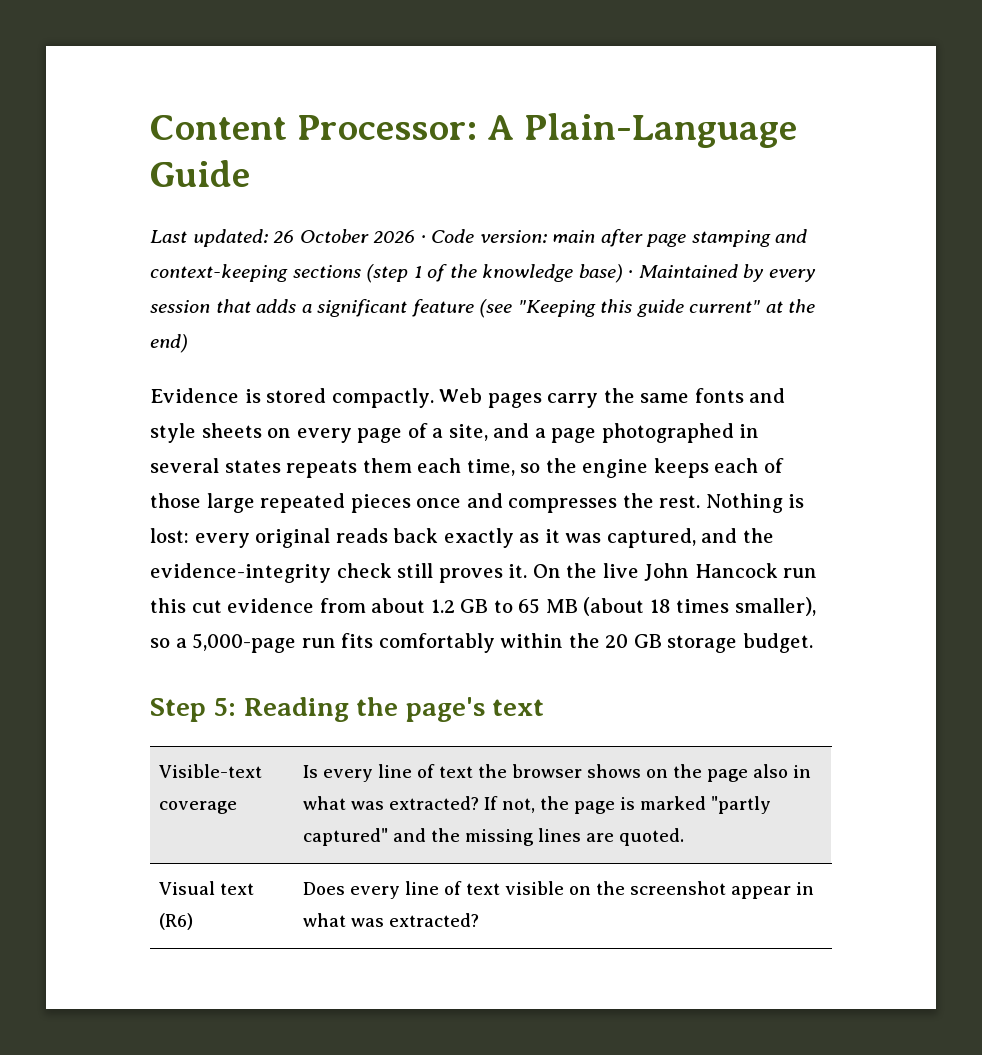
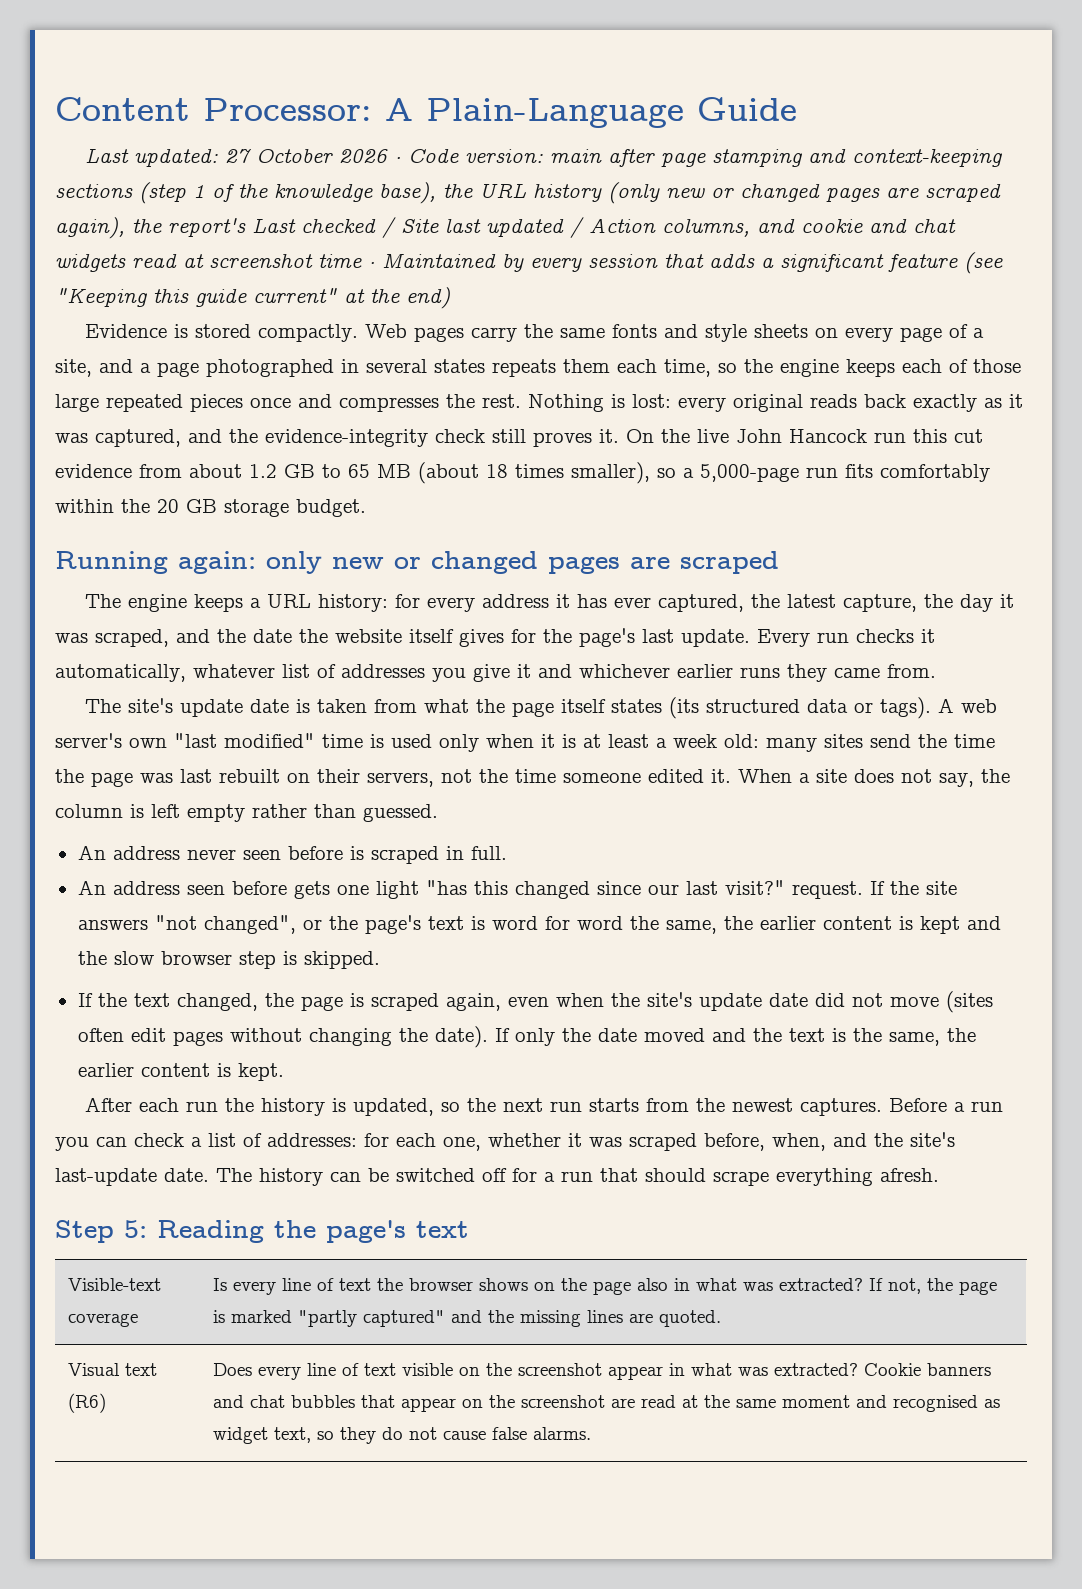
- Last updated: 26 October 2026 · Code version: main after page stamping and context-keeping sections (step 1 of the knowledge base) · Maintained by every session that adds a significant feature (see "Keeping this guide current" at the end)
+ Last updated: 27 October 2026 · Code version: main after page stamping and context-keeping sections (step 1 of the knowledge base), the URL history (only new or changed pages are scraped again), the report's Last checked / Site last updated / Action columns, and cookie and chat widgets read at screenshot time · Maintained by every session that adds a significant feature (see "Keeping this guide current" at the end)
+ Running again: only new or changed pages are scraped
+ The engine keeps a URL history: for every address it has ever captured, the latest capture, the day it was scraped, and the date the website itself gives for the page's last update. Every run checks it automatically, whatever list of addresses you give it and whichever earlier runs they came from.
+ The site's update date is taken from what the page itself states (its structured data or tags). A web server's own "last modified" time is used only when it is at least a week old: many sites send the time the page was last rebuilt on their servers, not the time someone edited it. When a site does not say, the column is left empty rather than guessed.
+ An address never seen before is scraped in full.
+ An address seen before gets one light "has this changed since our last visit?" request. If the site answers "not changed", or the page's text is word for word the same, the earlier content is kept and the slow browser step is skipped.
+ If the text changed, the page is scraped again, even when the site's update date did not move (sites often edit pages without changing the date). If only the date moved and the text is the same, the earlier content is kept.
+ After each run the history is updated, so the next run starts from the newest captures. Before a run you can check a list of addresses: for each one, whether it was scraped before, when, and the site's last-update date. The history can be switched off for a run that should scrape everything afresh.
+ Cookie banners and chat bubbles that appear on the screenshot are read at the same moment and recognised as widget text, so they do not cause false alarms.

